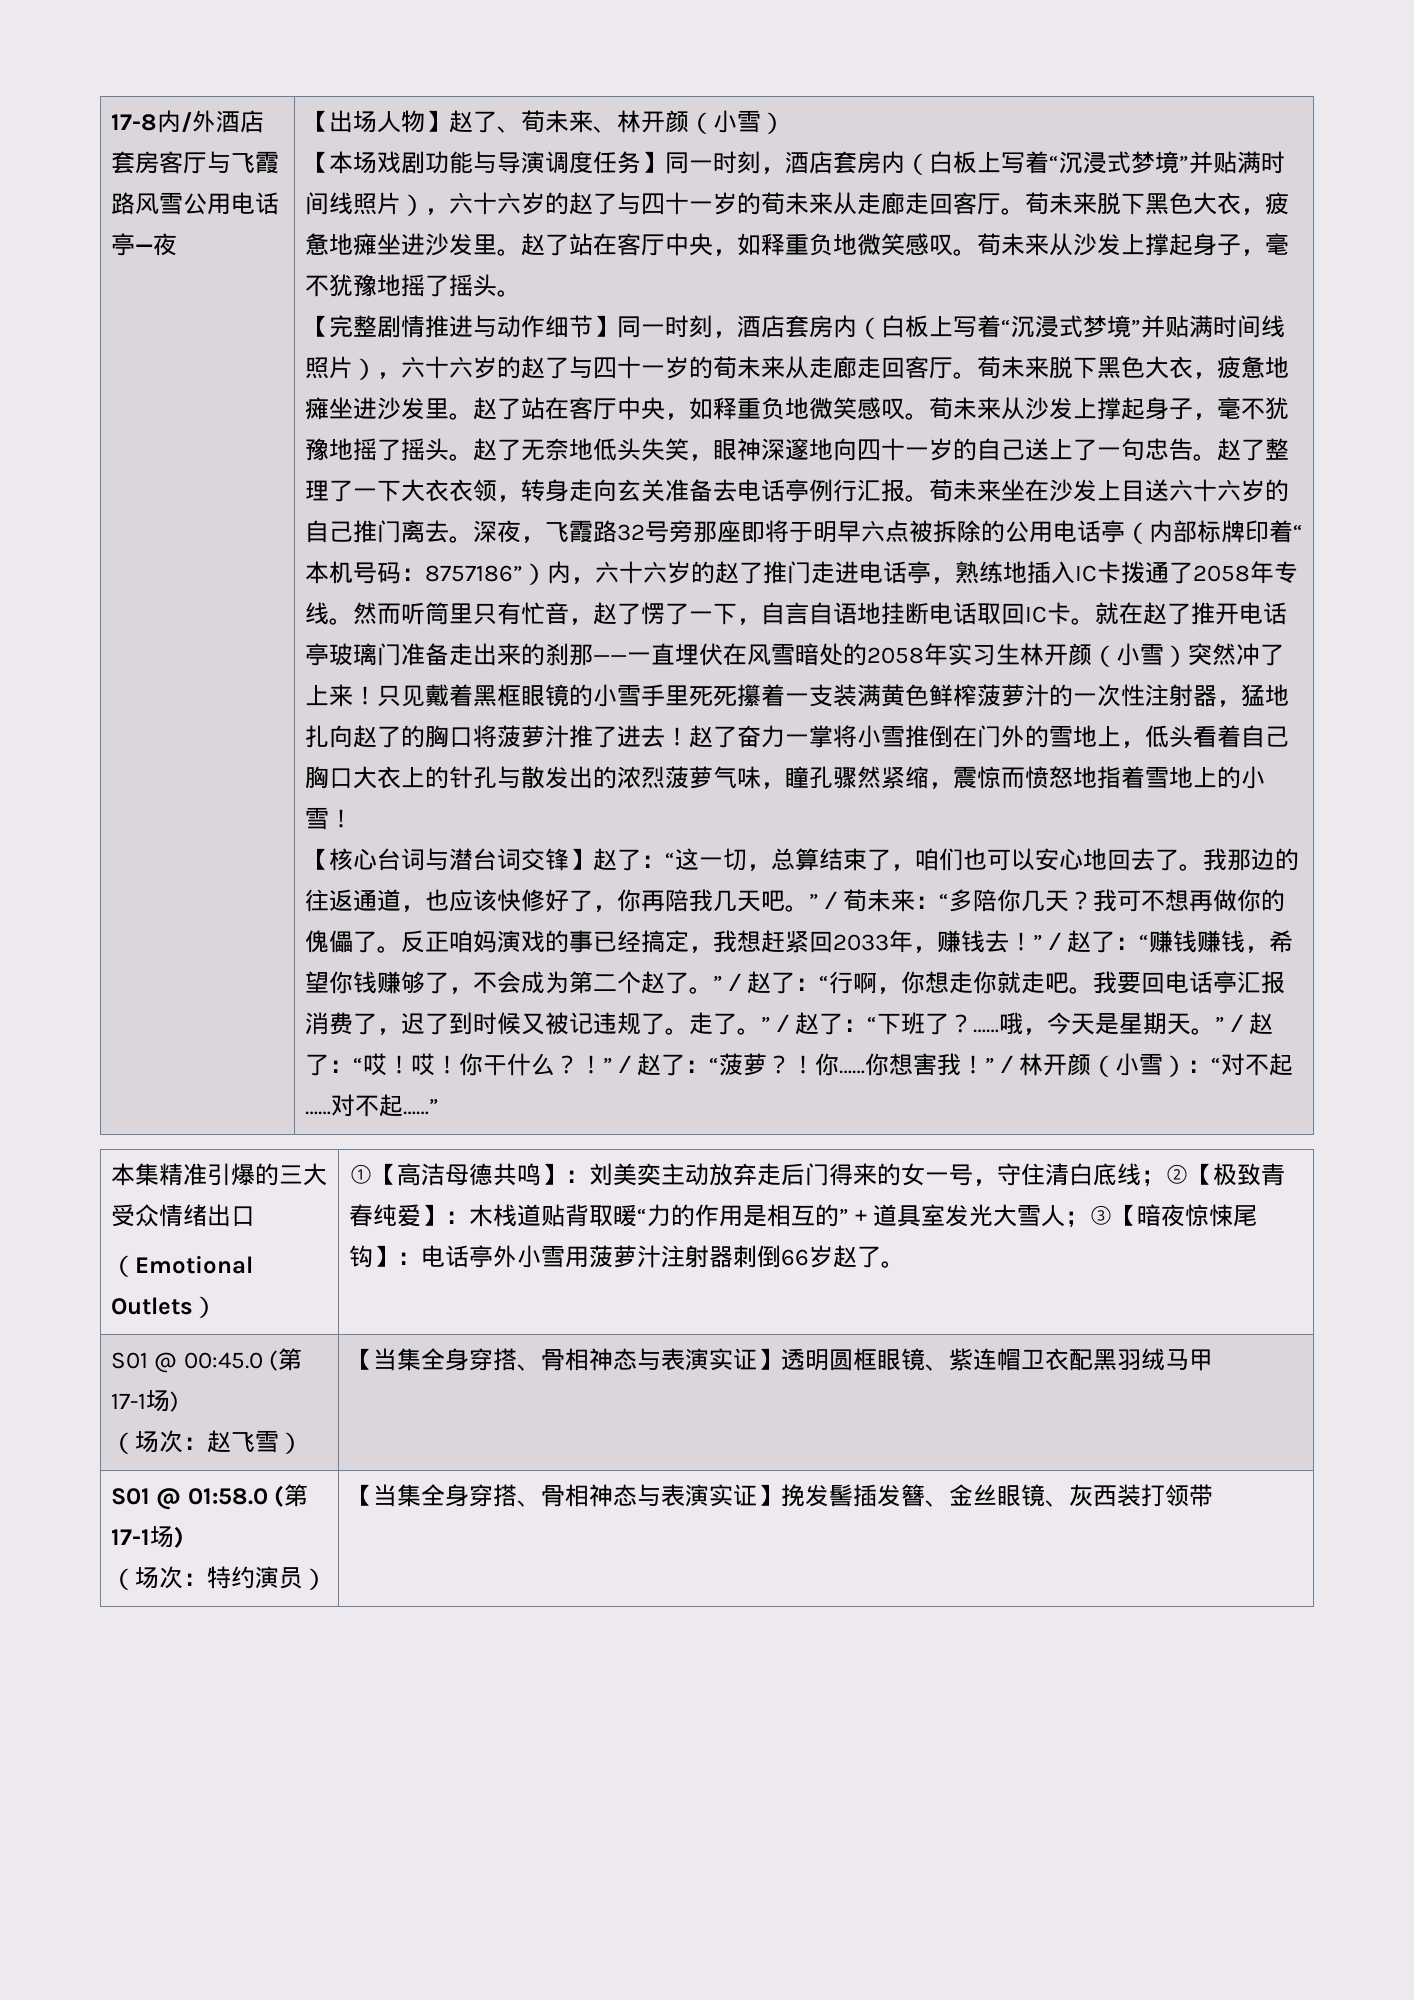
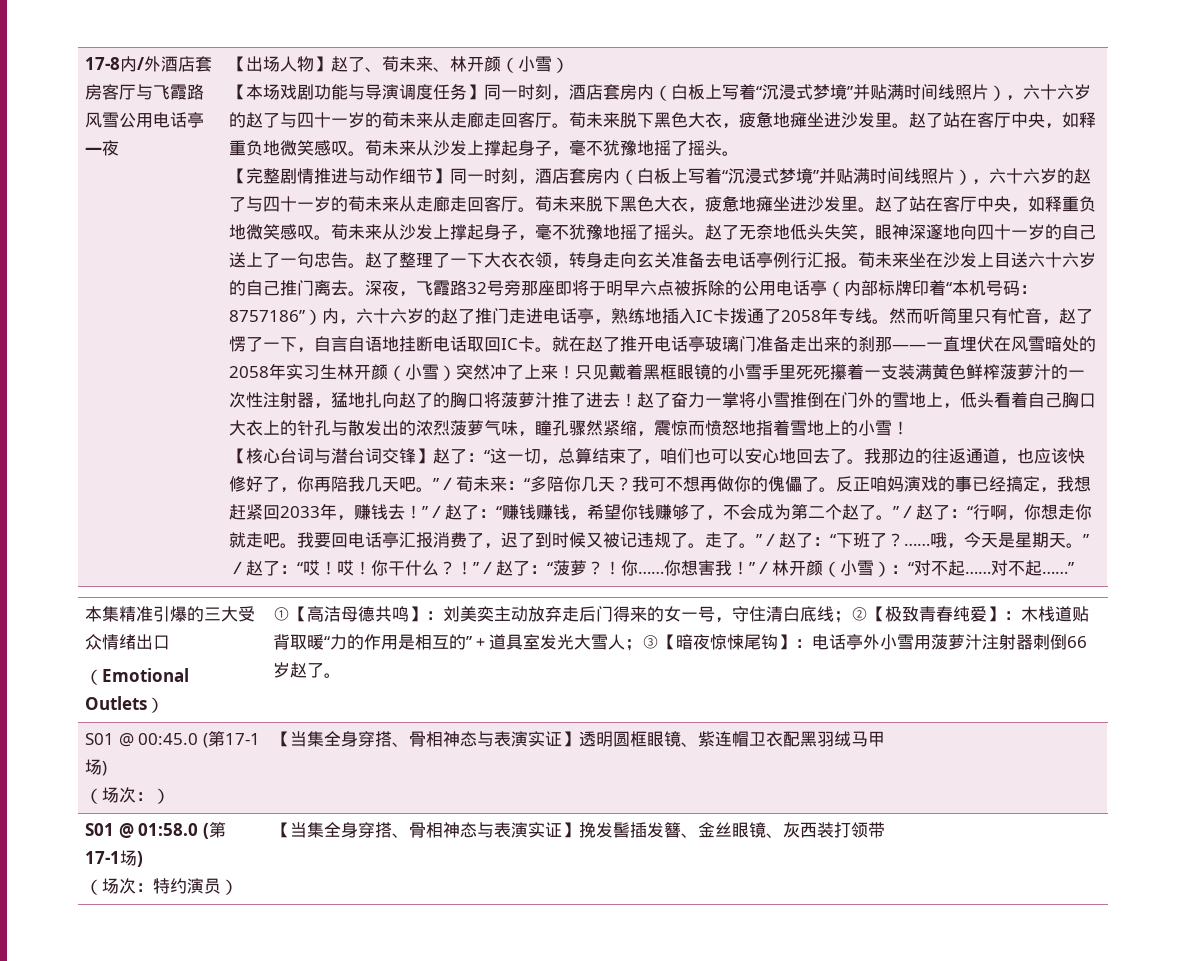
  S01 @ 00:45.0 (第17-1场)
- （场次：赵飞雪） | 【当集全身穿搭、骨相神态与表演实证】透明圆框眼镜、紫连帽卫衣配黑羽绒马甲
+ （场次：） | 【当集全身穿搭、骨相神态与表演实证】透明圆框眼镜、紫连帽卫衣配黑羽绒马甲

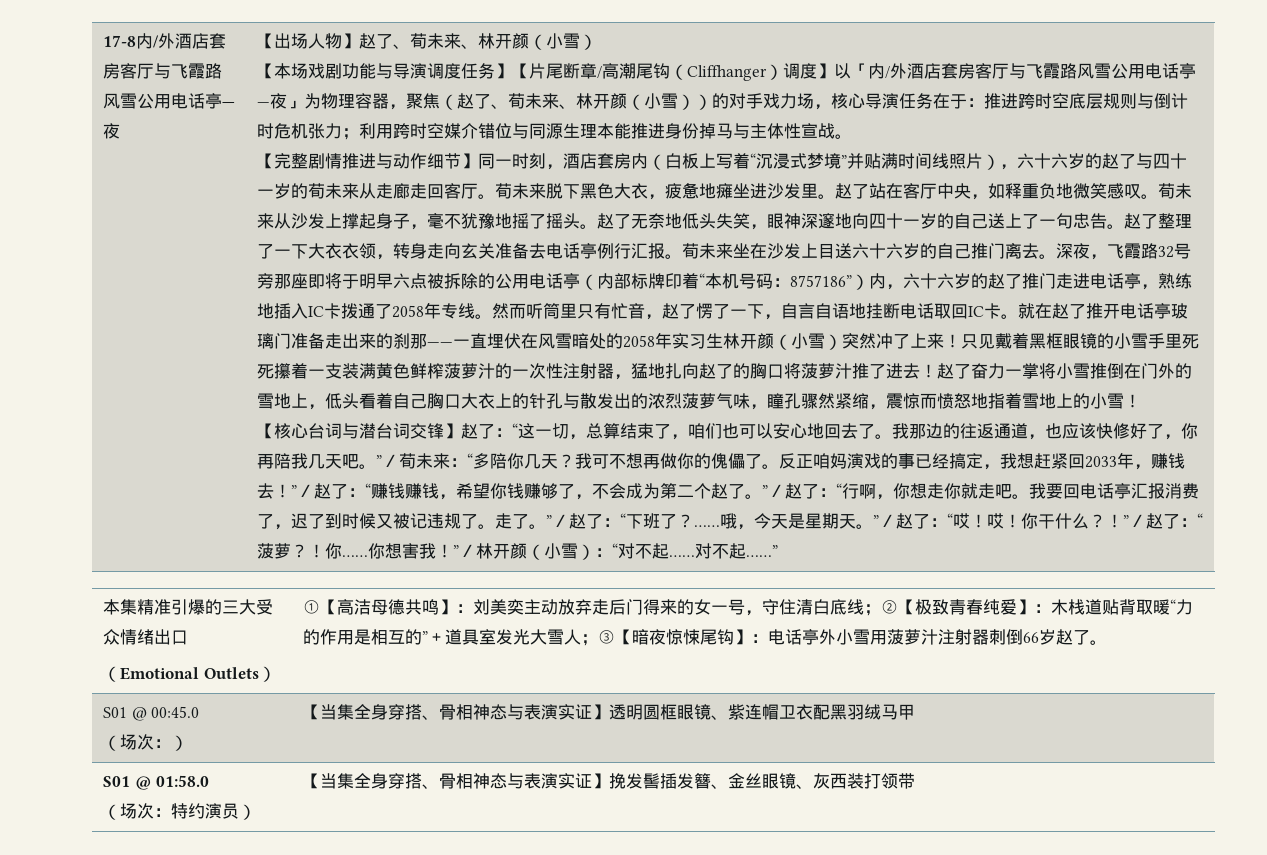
- 【本场戏剧功能与导演调度任务】同一时刻，酒店套房内（白板上写着“沉浸式梦境”并贴满时间线照片），六十六岁的赵了与四十一岁的荀未来从走廊走回客厅。荀未来脱下黑色大衣，疲惫地瘫坐进沙发里。赵了站在客厅中央，如释重负地微笑感叹。荀未来从沙发上撑起身子，毫不犹豫地摇了摇头。
+ 【本场戏剧功能与导演调度任务】【片尾断章/高潮尾钩（Cliffhanger）调度】以「内/外酒店套房客厅与飞霞路风雪公用电话亭—夜」为物理容器，聚焦（赵了、荀未来、林开颜（小雪））的对手戏力场，核心导演任务在于：推进跨时空底层规则与倒计时危机张力；利用跨时空媒介错位与同源生理本能推进身份掉马与主体性宣战。
- S01 @ 00:45.0 (第17-1场)
+ S01 @ 00:45.0
- S01 @ 01:58.0 (第17-1场)
+ S01 @ 01:58.0

